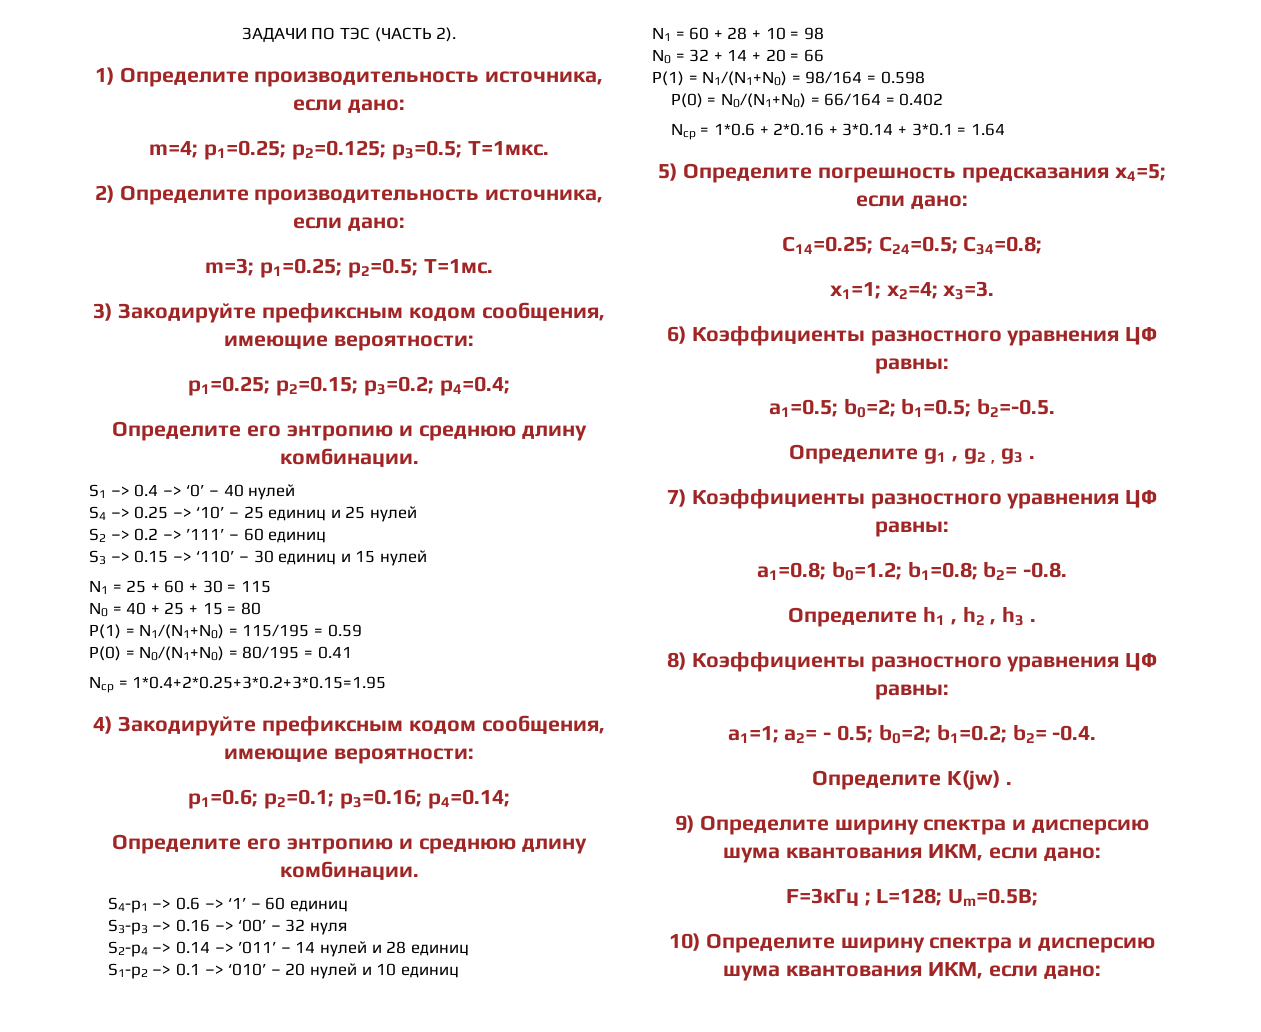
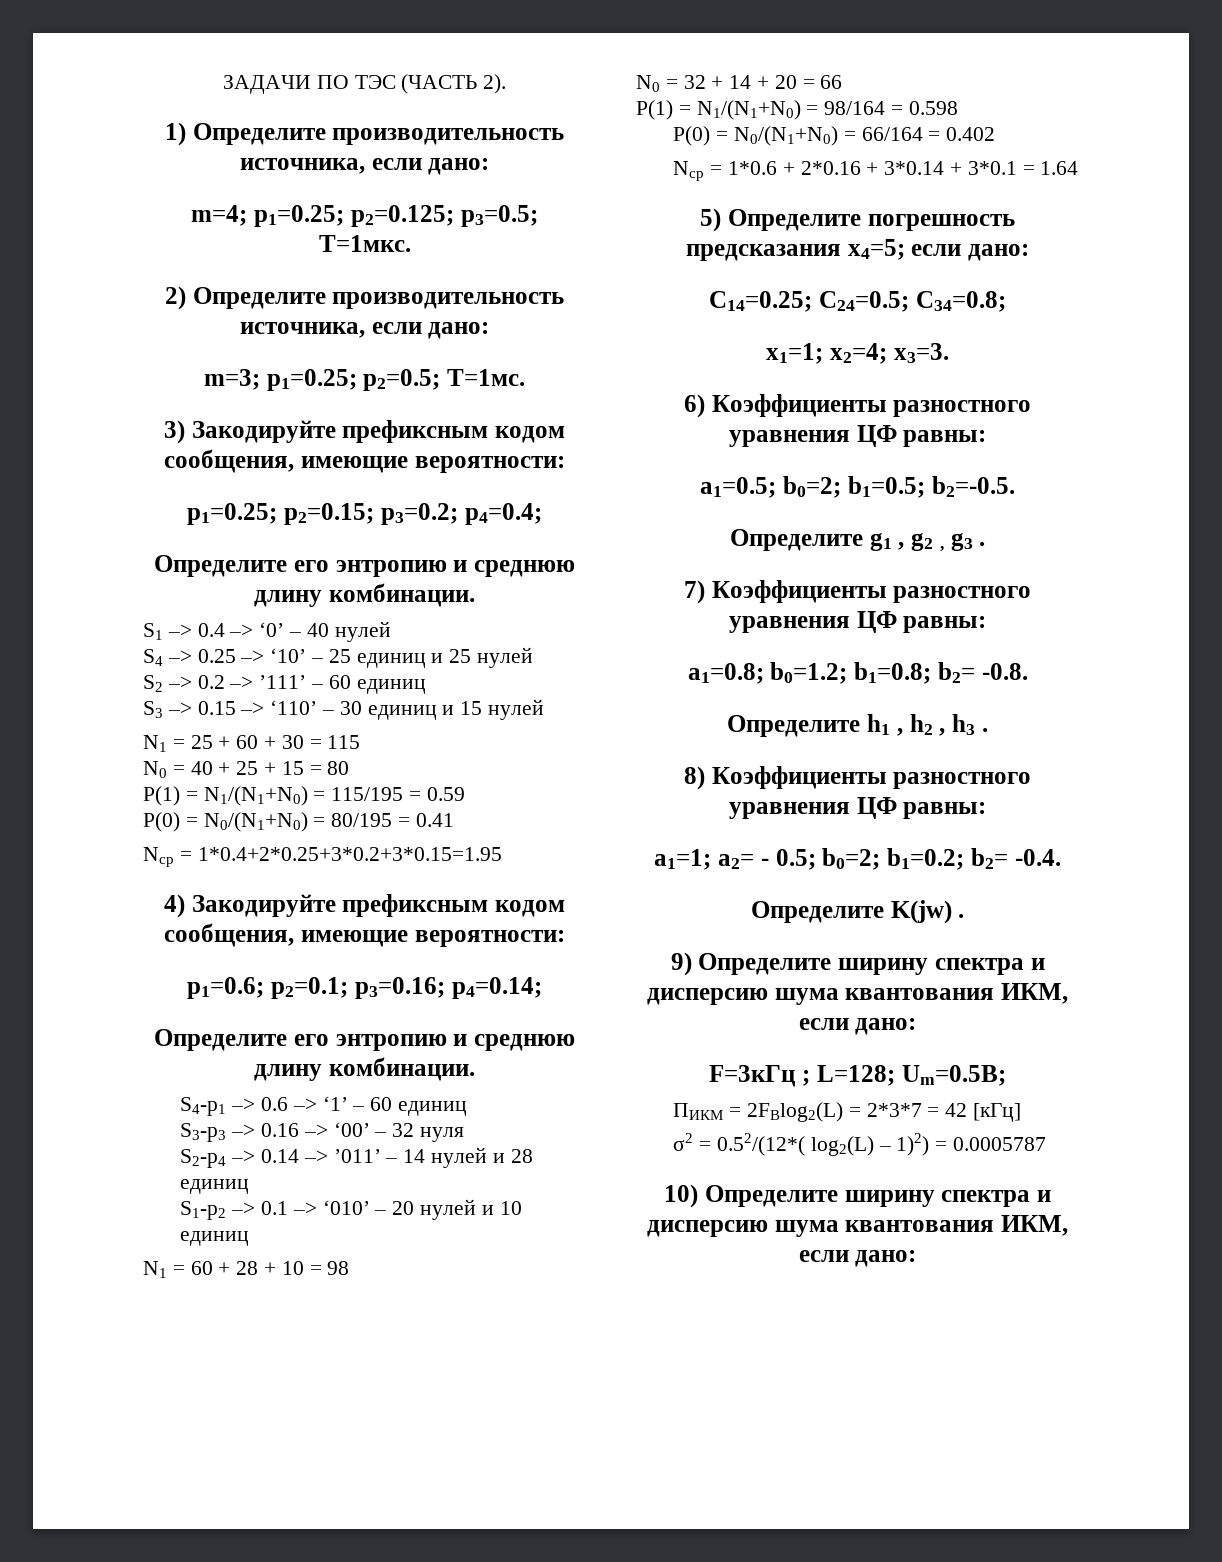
+ ПИКМ = 2FВlog2(L) = 2*3*7 = 42 [кГц]
+ σ2 = 0.52/(12*( log2(L) – 1)2) = 0.0005787

